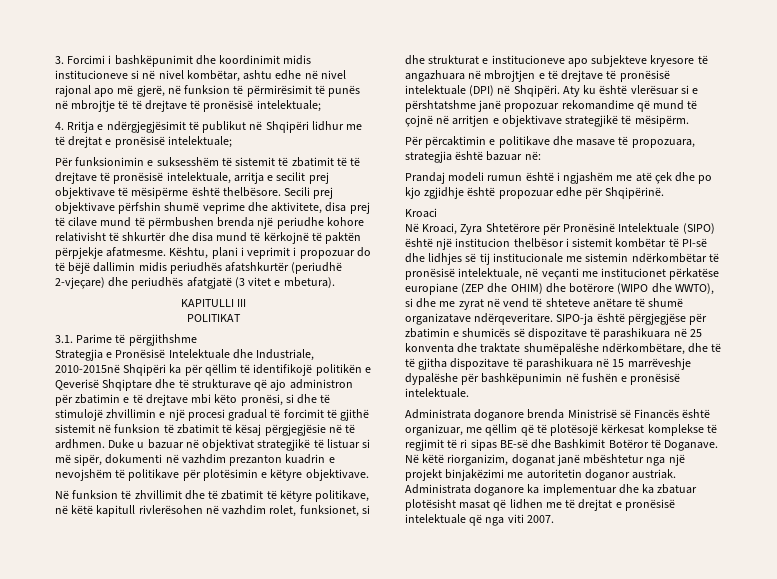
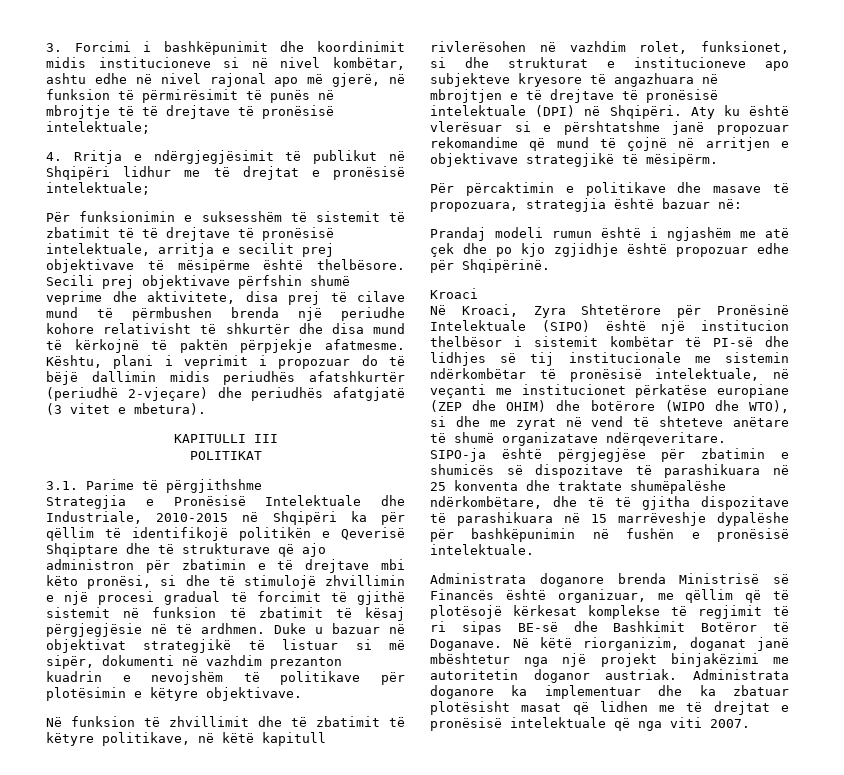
- Strategjia e Pronësisë Intelektuale dhe Industriale, 2010-2015në Shqipëri ka për qëllim të identifikojë politikën e Qeverisë Shqiptare dhe të strukturave që ajo administron për zbatimin e të drejtave mbi këto pronësi, si dhe të stimulojë zhvillimin e një procesi gradual të forcimit të gjithë sistemit në funksion të zbatimit të kësaj përgjegjësie në të ardhmen.
+ Strategjia e Pronësisë Intelektuale dhe Industriale, 2010-2015 në Shqipëri ka për qëllim të identifikojë politikën e Qeverisë Shqiptare dhe të strukturave që ajo administron për zbatimin e të drejtave mbi këto pronësi, si dhe të stimulojë zhvillimin e një procesi gradual të forcimit të gjithë sistemit në funksion të zbatimit të kësaj përgjegjësie në të ardhmen.
- Në Kroaci, Zyra Shtetërore për Pronësinë Intelektuale (SIPO) është një institucion thelbësor i sistemit kombëtar të PI-së dhe lidhjes së tij institucionale me sistemin ndërkombëtar të pronësisë intelektuale, në veçanti me institucionet përkatëse europiane (ZEP dhe OHIM) dhe botërore (WIPO dhe WWTO), si dhe me zyrat në vend të shteteve anëtare të shumë organizatave ndërqeveritare.
+ Në Kroaci, Zyra Shtetërore për Pronësinë Intelektuale (SIPO) është një institucion thelbësor i sistemit kombëtar të PI-së dhe lidhjes së tij institucionale me sistemin ndërkombëtar të pronësisë intelektuale, në veçanti me institucionet përkatëse europiane (ZEP dhe OHIM) dhe botërore (WIPO dhe WTO), si dhe me zyrat në vend të shteteve anëtare të shumë organizatave ndërqeveritare.

